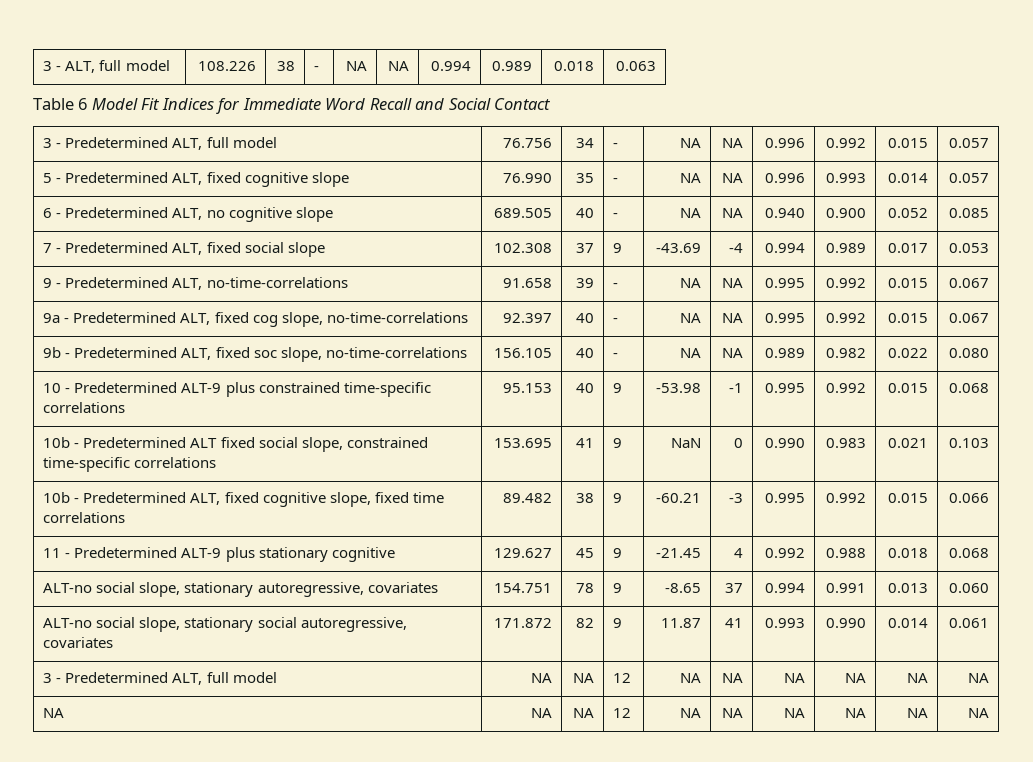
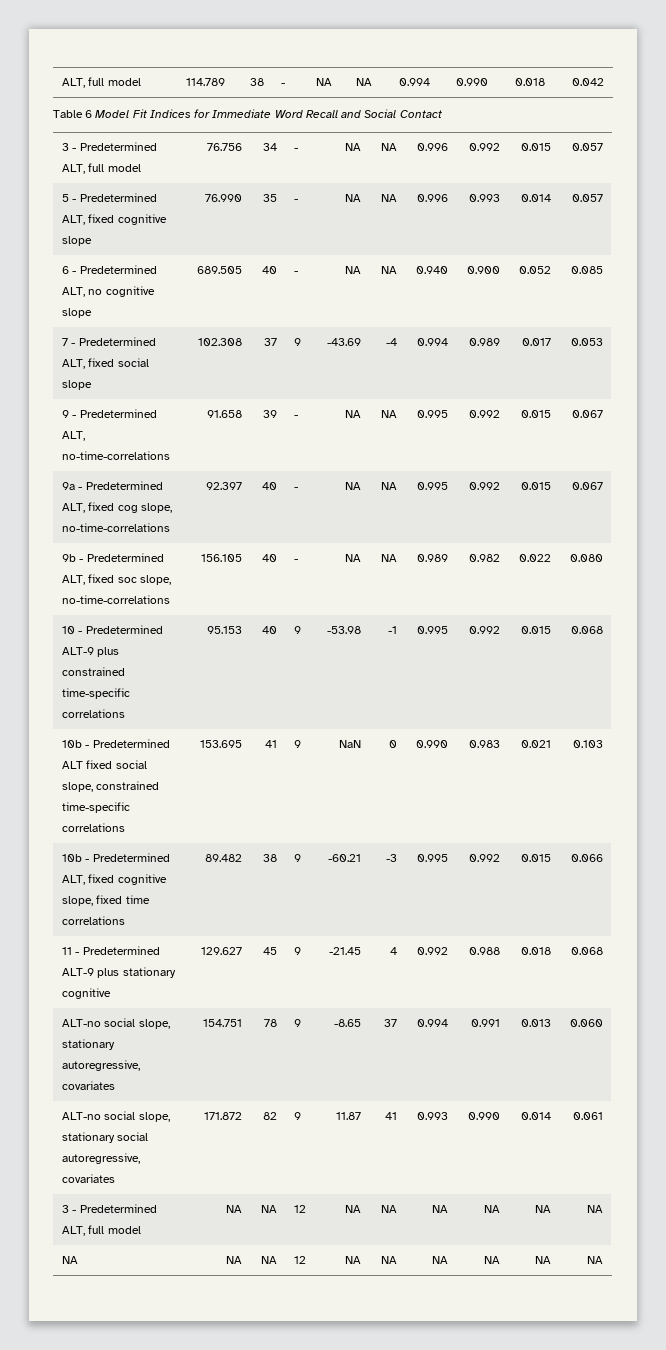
- 3 - ALT, full model | 108.226 | 38 | - | NA | NA | 0.994 | 0.989 | 0.018 | 0.063
+ ALT, full model | 114.789 | 38 | - | NA | NA | 0.994 | 0.990 | 0.018 | 0.042

